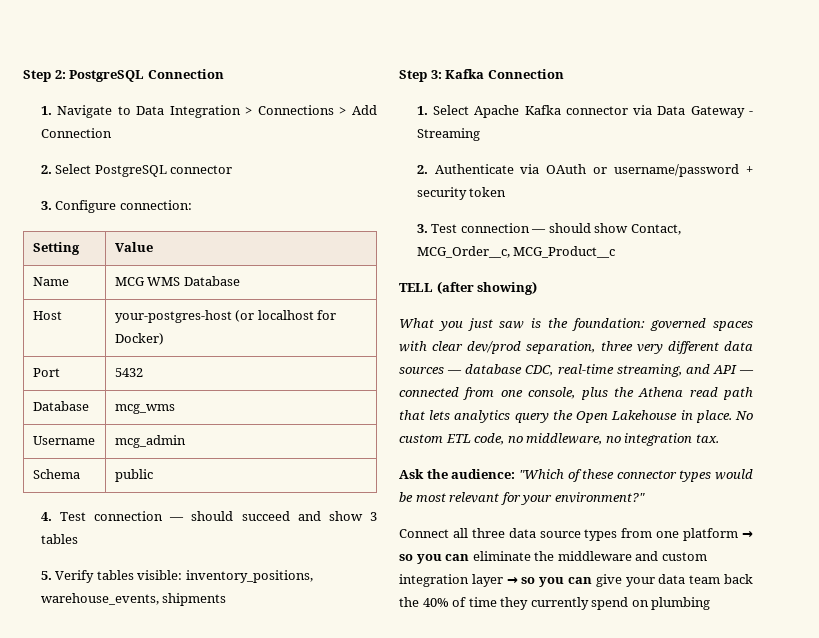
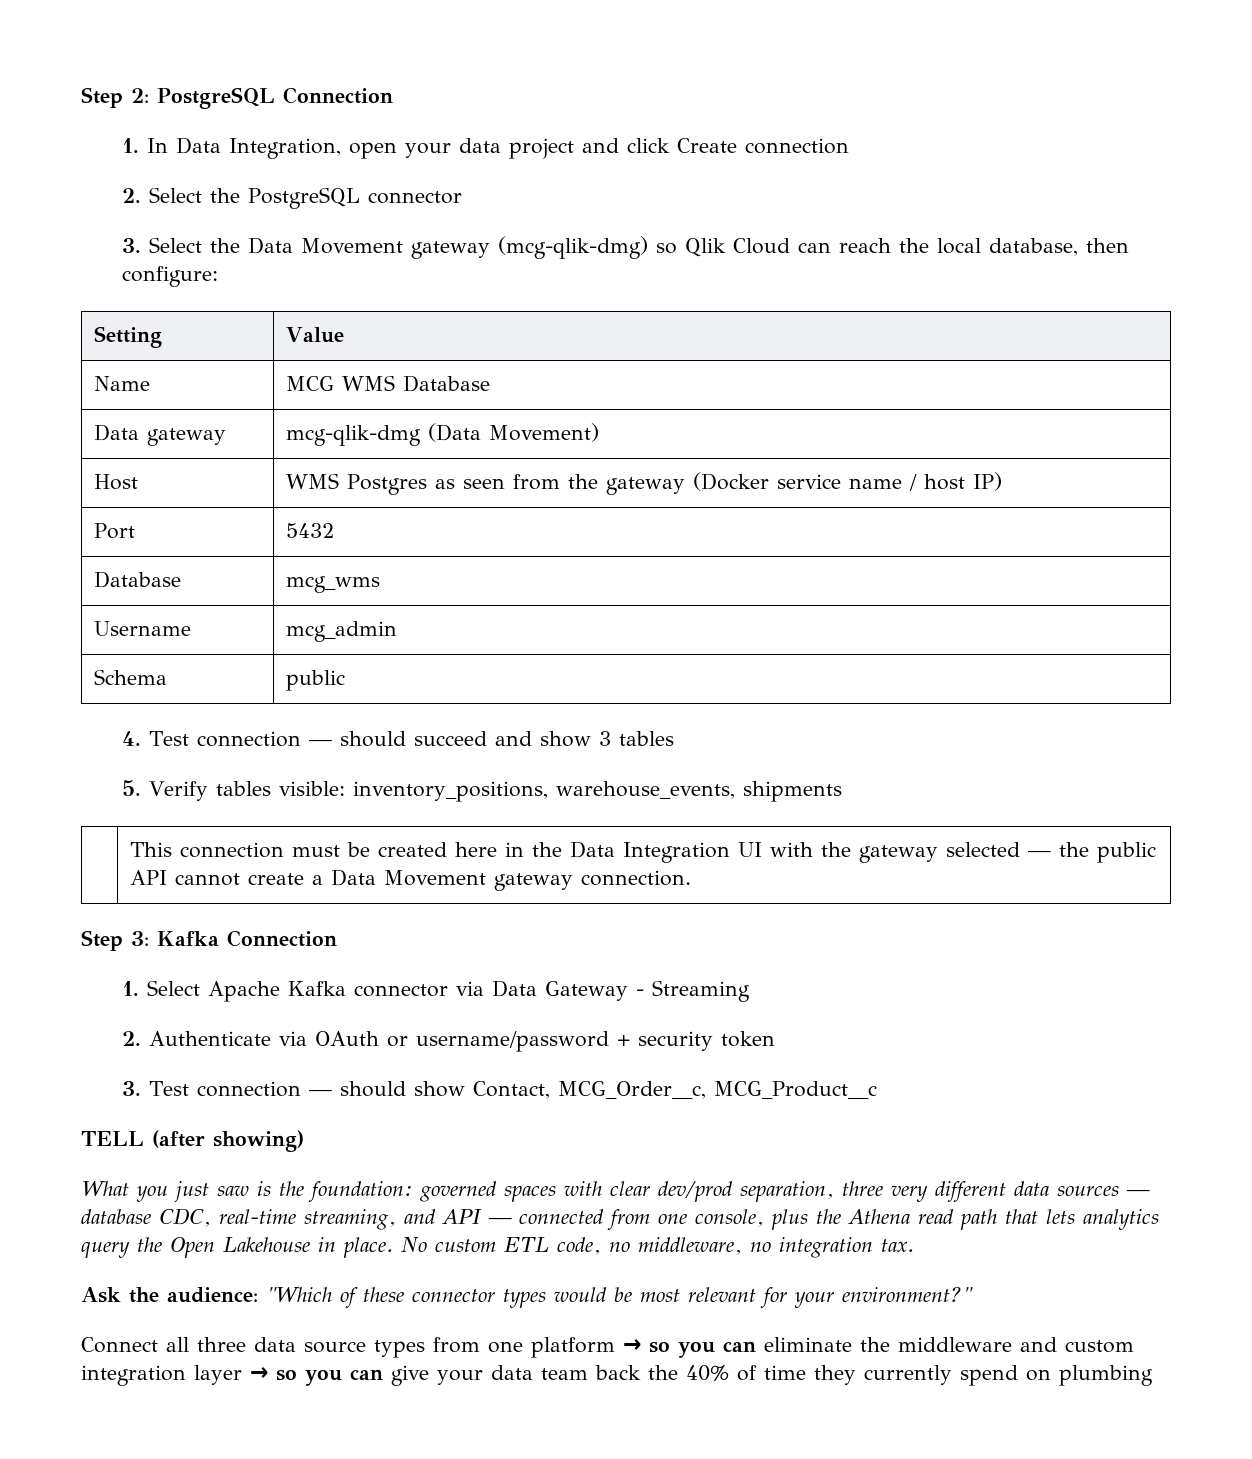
- 1. Navigate to Data Integration > Connections > Add Connection
+ 1. In Data Integration, open your data project and click Create connection
- 2. Select PostgreSQL connector
+ 2. Select the PostgreSQL connector
- 3. Configure connection:
+ 3. Select the Data Movement gateway (mcg-qlik-dmg) so Qlik Cloud can reach the local database, then configure:
- Host | your-postgres-host (or localhost for Docker)
+ Data gateway | mcg-qlik-dmg (Data Movement)
+ Host | WMS Postgres as seen from the gateway (Docker service name / host IP)
+ | This connection must be created here in the Data Integration UI with the gateway selected — the public API cannot create a Data Movement gateway connection.

